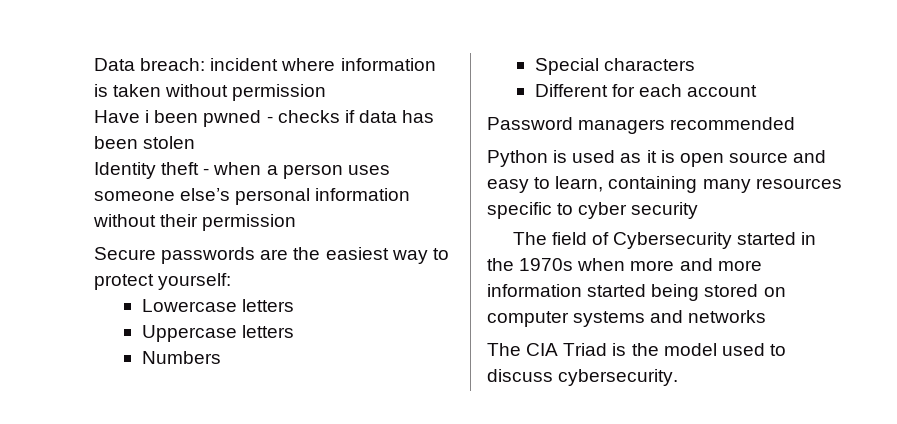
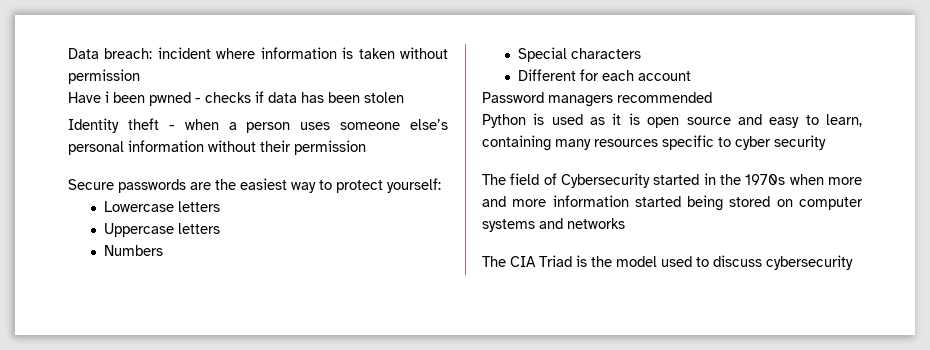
- The CIA Triad is the model used to discuss cybersecurity.
+ The CIA Triad is the model used to discuss cybersecurity

